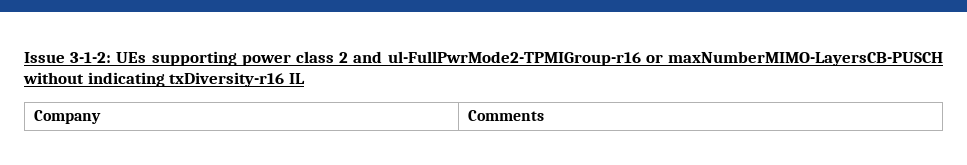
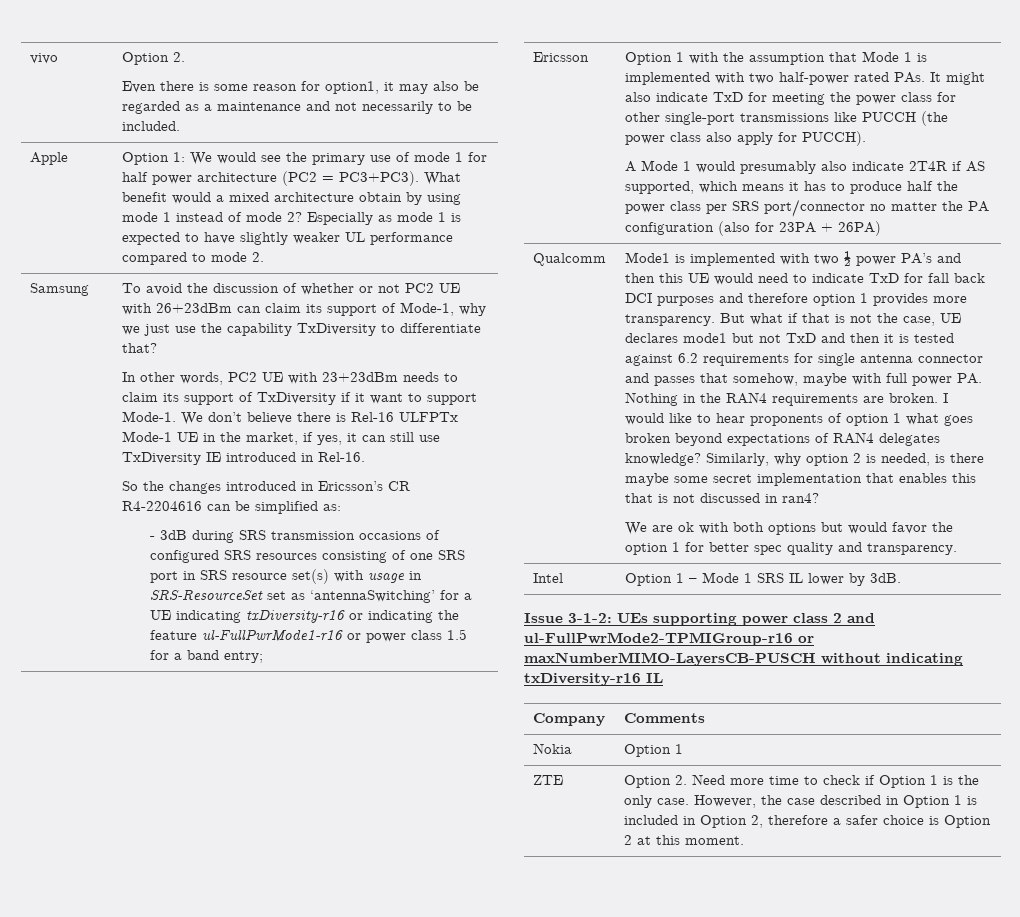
+ vivo | Option 2.
+ Even there is some reason for option1, it may also be regarded as a maintenance and not necessarily to be included.
+ Apple | Option 1: We would see the primary use of mode 1 for half power architecture (PC2 = PC3+PC3). What benefit would a mixed architecture obtain by using mode 1 instead of mode 2? Especially as mode 1 is expected to have slightly weaker UL performance compared to mode 2.
+ Samsung | To avoid the discussion of whether or not PC2 UE with 26+23dBm can claim its support of Mode-1, why we just use the capability TxDiversity to differentiate that?
+ In other words, PC2 UE with 23+23dBm needs to claim its support of TxDiversity if it want to support Mode-1. We don’t believe there is Rel-16 ULFPTx Mode-1 UE in the market, if yes, it can still use TxDiversity IE introduced in Rel-16.
+ So the changes introduced in Ericsson’s CR R4-2204616 can be simplified as:
+ - 3dB during SRS transmission occasions of configured SRS resources consisting of one SRS port in SRS resource set(s) with usage in SRS-ResourceSet set as ‘antennaSwitching’ for a UE indicating txDiversity-r16 or indicating the feature ul-FullPwrMode1-r16 or power class 1.5 for a band entry;
+ Ericsson | Option 1 with the assumption that Mode 1 is implemented with two half-power rated PAs. It might also indicate TxD for meeting the power class for other single-port transmissions like PUCCH (the power class also apply for PUCCH).
+ A Mode 1 would presumably also indicate 2T4R if AS supported, which means it has to produce half the power class per SRS port/connector no matter the PA configuration (also for 23PA + 26PA)
+ Qualcomm | Mode1 is implemented with two ½ power PA’s and then this UE would need to indicate TxD for fall back DCI purposes and therefore option 1 provides more transparency. But what if that is not the case, UE declares mode1 but not TxD and then it is tested against 6.2 requirements for single antenna connector and passes that somehow, maybe with full power PA. Nothing in the RAN4 requirements are broken. I would like to hear proponents of option 1 what goes broken beyond expectations of RAN4 delegates knowledge? Similarly, why option 2 is needed, is there maybe some secret implementation that enables this that is not discussed in ran4?
+ We are ok with both options but would favor the option 1 for better spec quality and transparency.
+ Intel | Option 1 – Mode 1 SRS IL lower by 3dB.
+ Nokia | Option 1
+ ZTE | Option 2. Need more time to check if Option 1 is the only case. However, the case described in Option 1 is included in Option 2, therefore a safer choice is Option 2 at this moment.

